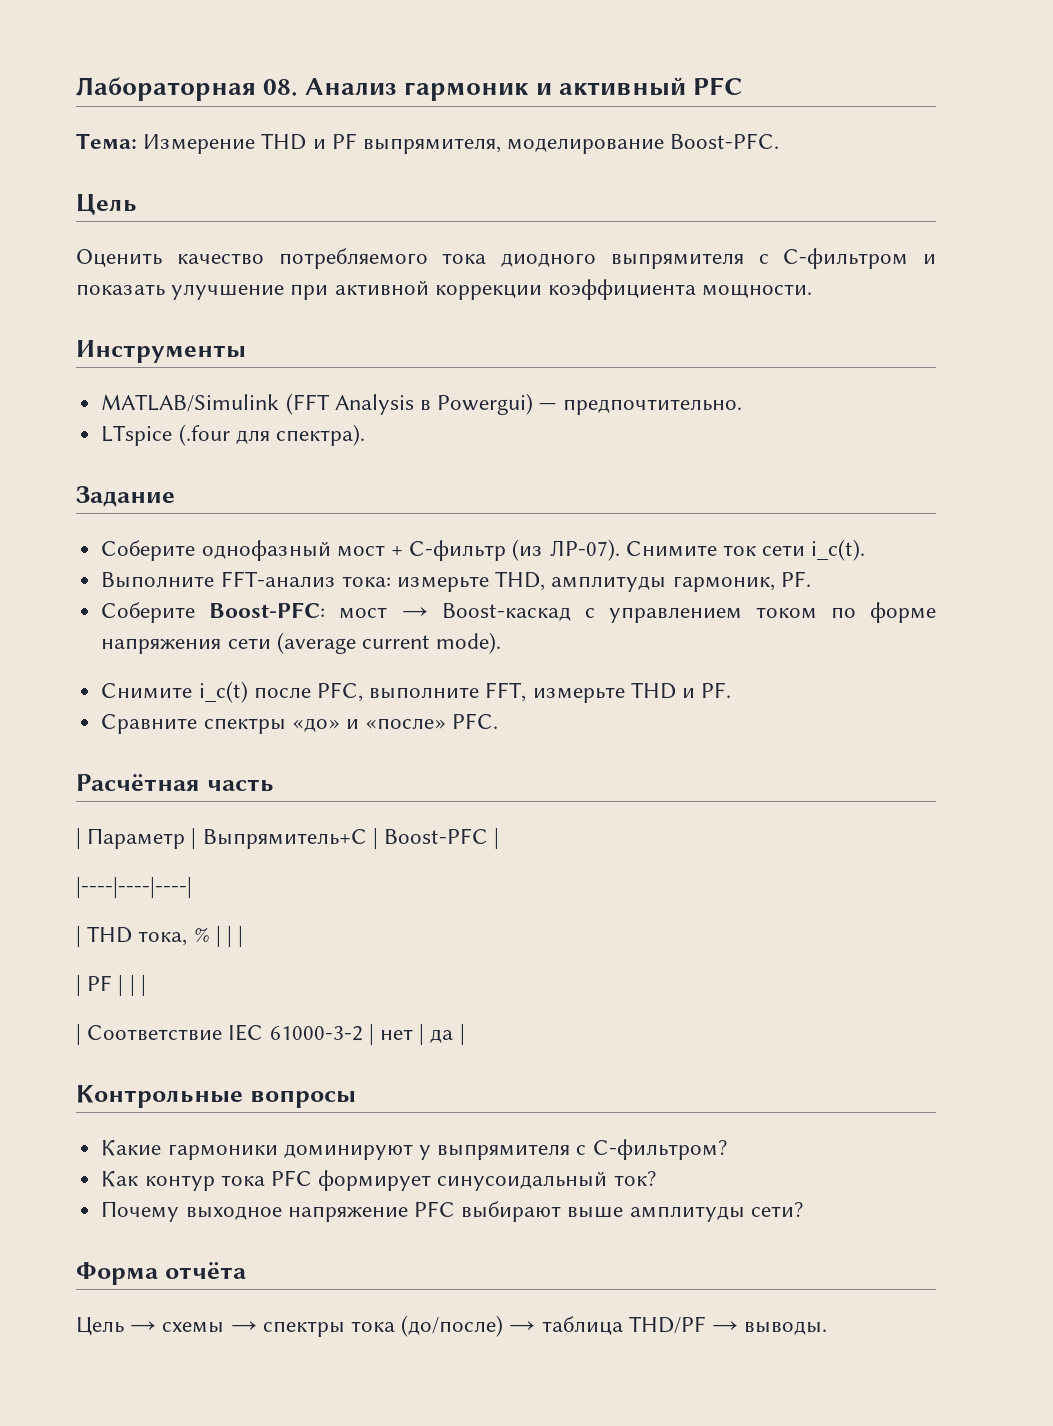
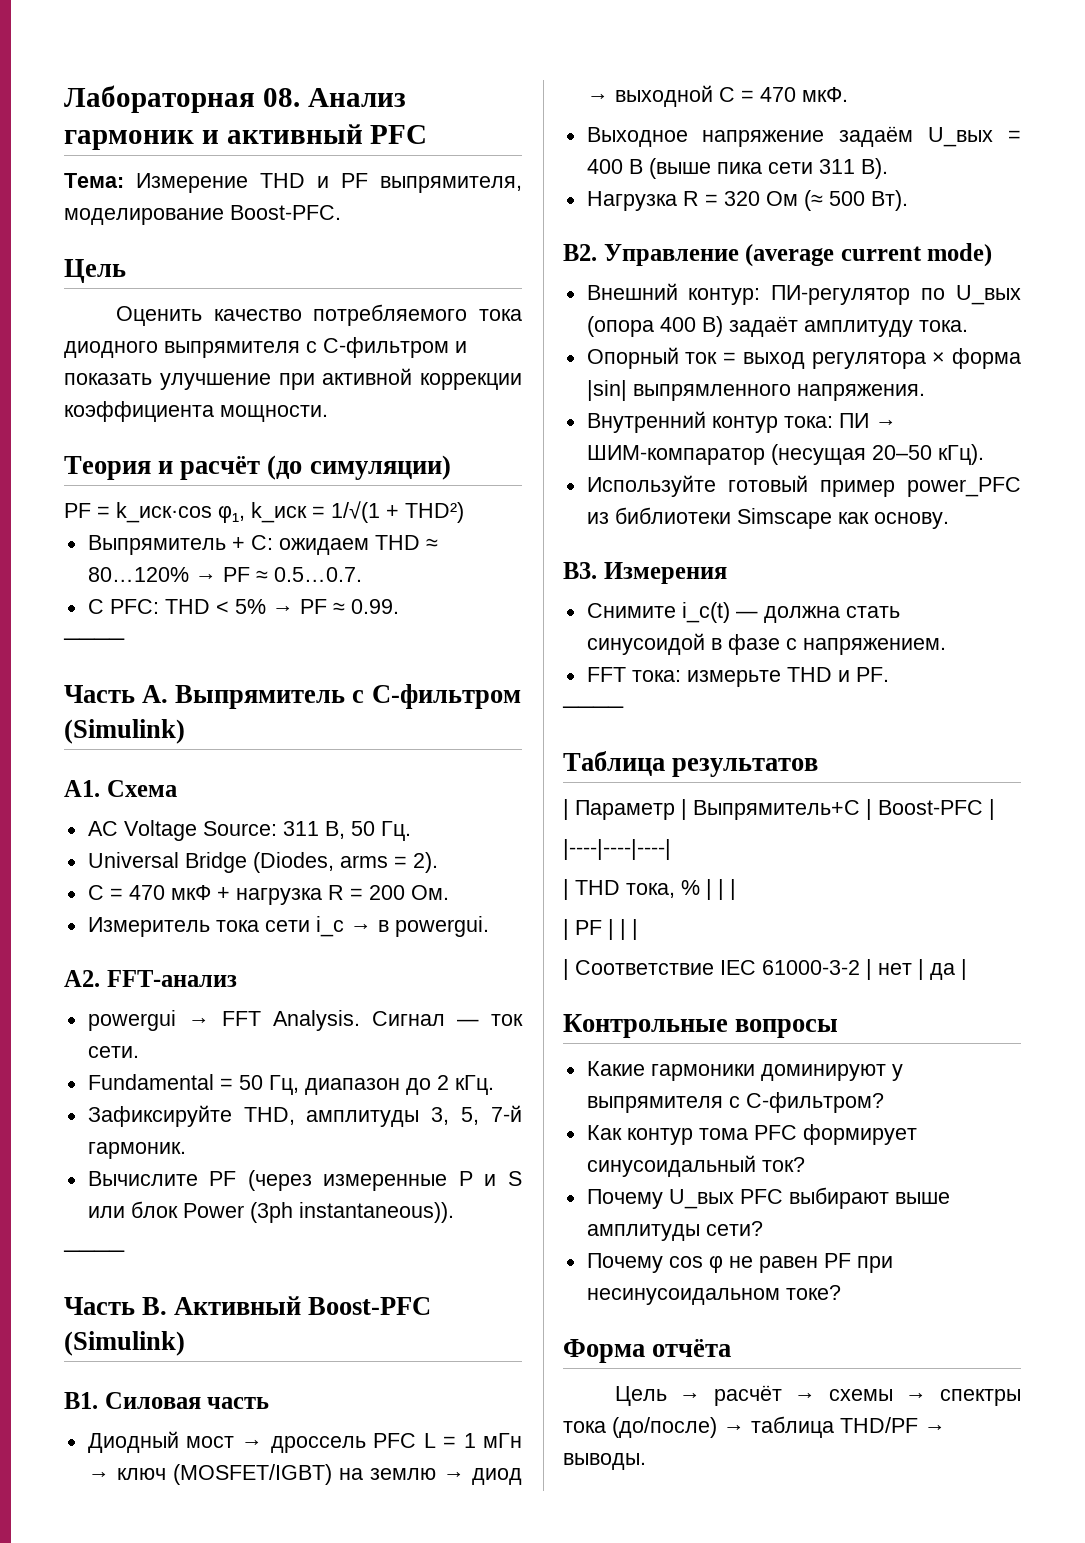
- Инструменты
- MATLAB/Simulink (FFT Analysis в Powergui) — предпочтительно.
- LTspice (.four для спектра).
- Задание
- Соберите однофазный мост + C-фильтр (из ЛР-07). Снимите ток сети i_с(t).
- Выполните FFT-анализ тока: измерьте THD, амплитуды гармоник, PF.
- Соберите Boost-PFC: мост → Boost-каскад с управлением током по форме напряжения сети (average current mode).
- Снимите i_с(t) после PFC, выполните FFT, измерьте THD и PF.
- Сравните спектры «до» и «после» PFC.
- Расчётная часть
+ Теория и расчёт (до симуляции)
+ PF = k_иск·cos φ₁, k_иск = 1/√(1 + THD²)
+ Выпрямитель + C: ожидаем THD ≈ 80…120% → PF ≈ 0.5…0.7.
+ С PFC: THD < 5% → PF ≈ 0.99.
+ ────
+ Часть A. Выпрямитель с C-фильтром (Simulink)
+ A1. Схема
+ AC Voltage Source: 311 В, 50 Гц.
+ Universal Bridge (Diodes, arms = 2).
+ C = 470 мкФ + нагрузка R = 200 Ом.
+ Измеритель тока сети i_с → в powergui.
+ A2. FFT-анализ
+ powergui → FFT Analysis. Сигнал — ток сети.
+ Fundamental = 50 Гц, диапазон до 2 кГц.
+ Зафиксируйте THD, амплитуды 3, 5, 7-й гармоник.
+ Вычислите PF (через измеренные P и S или блок Power (3ph instantaneous)).
+ ────
+ Часть B. Активный Boost-PFC (Simulink)
+ B1. Силовая часть
+ Диодный мост → дроссель PFC L = 1 мГн → ключ (MOSFET/IGBT) на землю → диод → выходной C = 470 мкФ.
+ Выходное напряжение задаём U_вых = 400 В (выше пика сети 311 В).
+ Нагрузка R = 320 Ом (≈ 500 Вт).
+ B2. Управление (average current mode)
+ Внешний контур: ПИ-регулятор по U_вых (опора 400 В) задаёт амплитуду тока.
+ Опорный ток = выход регулятора × форма |sin| выпрямленного напряжения.
+ Внутренний контур тока: ПИ → ШИМ-компаратор (несущая 20–50 кГц).
+ Используйте готовый пример power_PFC из библиотеки Simscape как основу.
+ B3. Измерения
+ Снимите i_с(t) — должна стать синусоидой в фазе с напряжением.
+ FFT тока: измерьте THD и PF.
+ ────
+ Таблица результатов
- Как контур тока PFC формирует синусоидальный ток?
+ Как контур тома PFC формирует синусоидальный ток?
- Почему выходное напряжение PFC выбирают выше амплитуды сети?
+ Почему U_вых PFC выбирают выше амплитуды сети?
+ Почему cos φ не равен PF при несинусоидальном токе?
- Цель → схемы → спектры тока (до/после) → таблица THD/PF → выводы.
+ Цель → расчёт → схемы → спектры тока (до/после) → таблица THD/PF → выводы.

